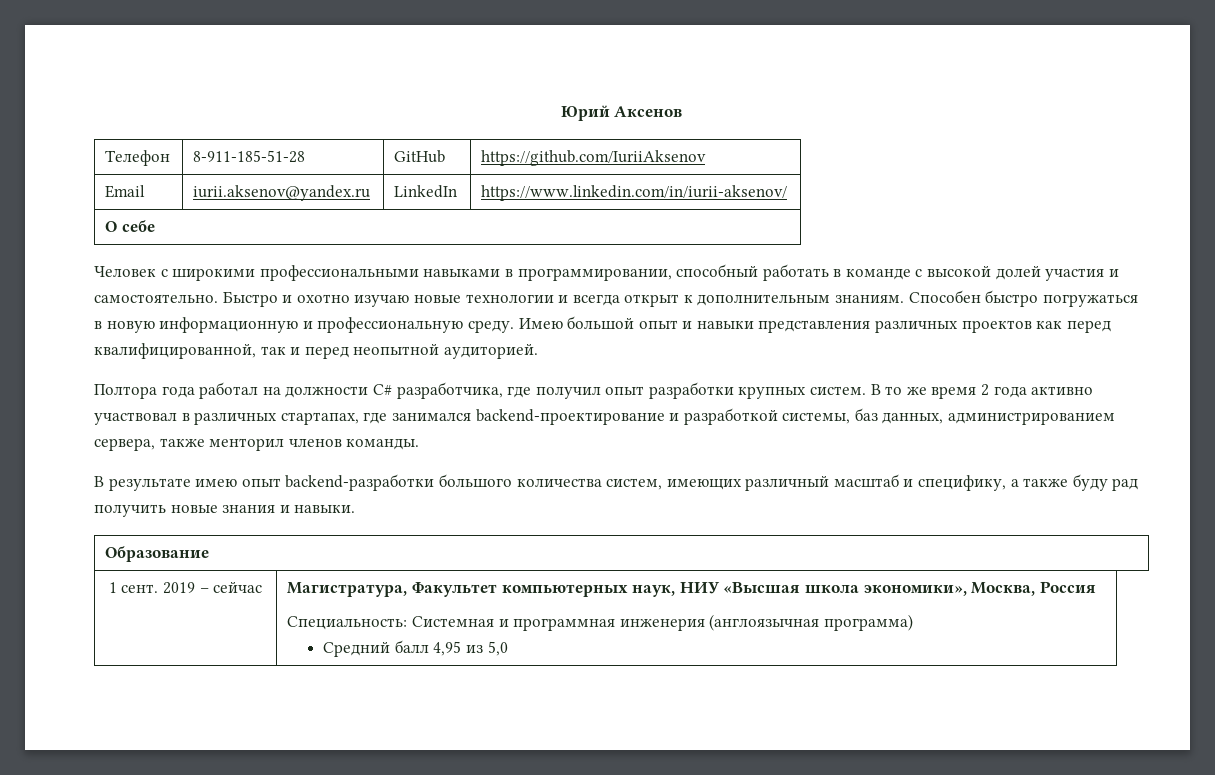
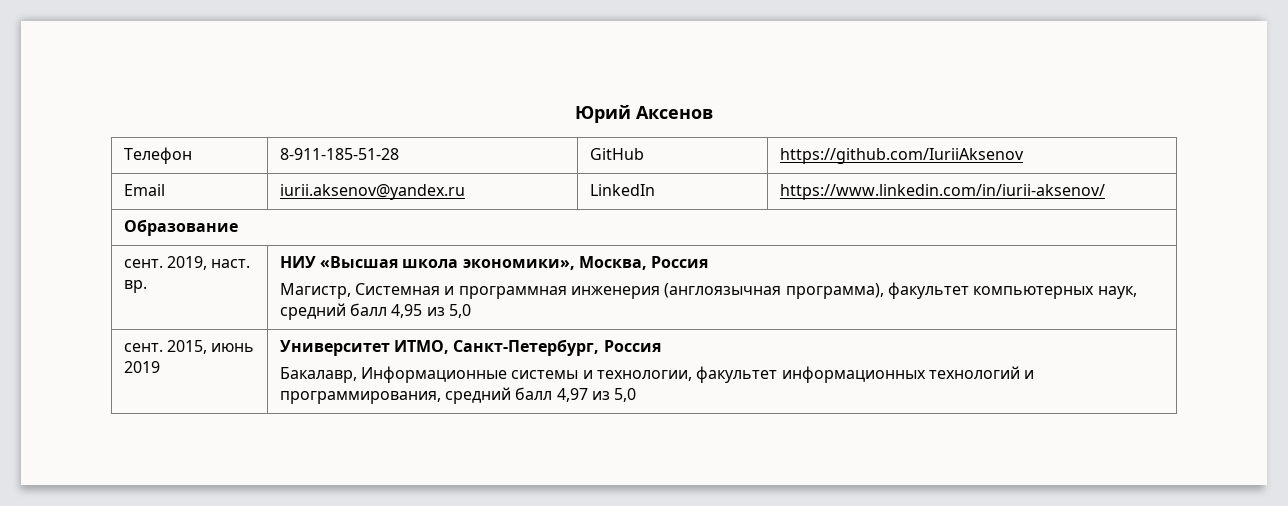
- О себе
- Человек с широкими профессиональными навыками в программировании, способный работать в команде с высокой долей участия и самостоятельно. Быстро и охотно изучаю новые технологии и всегда открыт к дополнительным знаниям. Способен быстро погружаться в новую информационную и профессиональную среду. Имею большой опыт и навыки представления различных проектов как перед квалифицированной, так и перед неопытной аудиторией.
- Полтора года работал на должности C# разработчика, где получил опыт разработки крупных систем. В то же время 2 года активно участвовал в различных стартапах, где занимался backend-проектирование и разработкой системы, баз данных, администрированием сервера, также менторил членов команды.
- В результате имею опыт backend-разработки большого количества систем, имеющих различный масштаб и специфику, а также буду рад получить новые знания и навыки.
  Образование
- 1 сент. 2019 – сейчас | Магистратура, Факультет компьютерных наук, НИУ «Высшая школа экономики», Москва, Россия
- Специальность: Системная и программная инженерия (англоязычная программа)
- Средний балл 4,95 из 5,0
+ сент. 2019, наст. вр. | НИУ «Высшая школа экономики», Москва, Россия
+ Магистр, Системная и программная инженерия (англоязычная программа), факультет компьютерных наук, средний балл 4,95 из 5,0
+ сент. 2015, июнь 2019 | Университет ИТМО, Санкт-Петербург, Россия
+ Бакалавр, Информационные системы и технологии, факультет информационных технологий и программирования, средний балл 4,97 из 5,0

